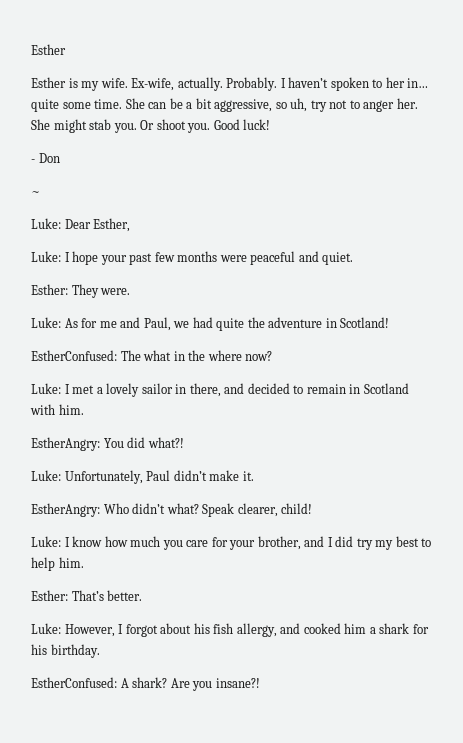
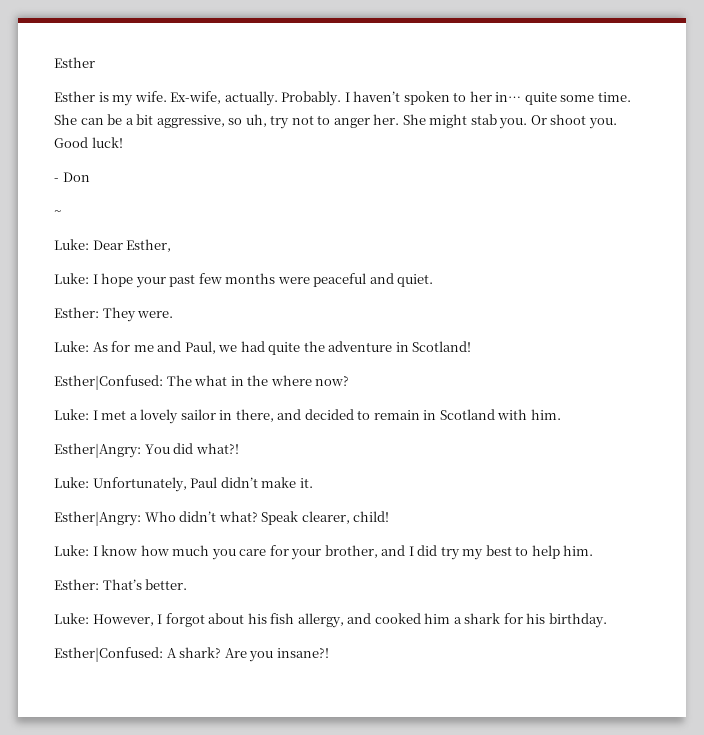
- EstherConfused: The what in the where now?
+ Esther|Confused: The what in the where now?
- EstherAngry: You did what?!
+ Esther|Angry: You did what?!
- EstherAngry: Who didn’t what?
+ Esther|Angry: Who didn’t what?
- EstherConfused: A shark?
+ Esther|Confused: A shark?

